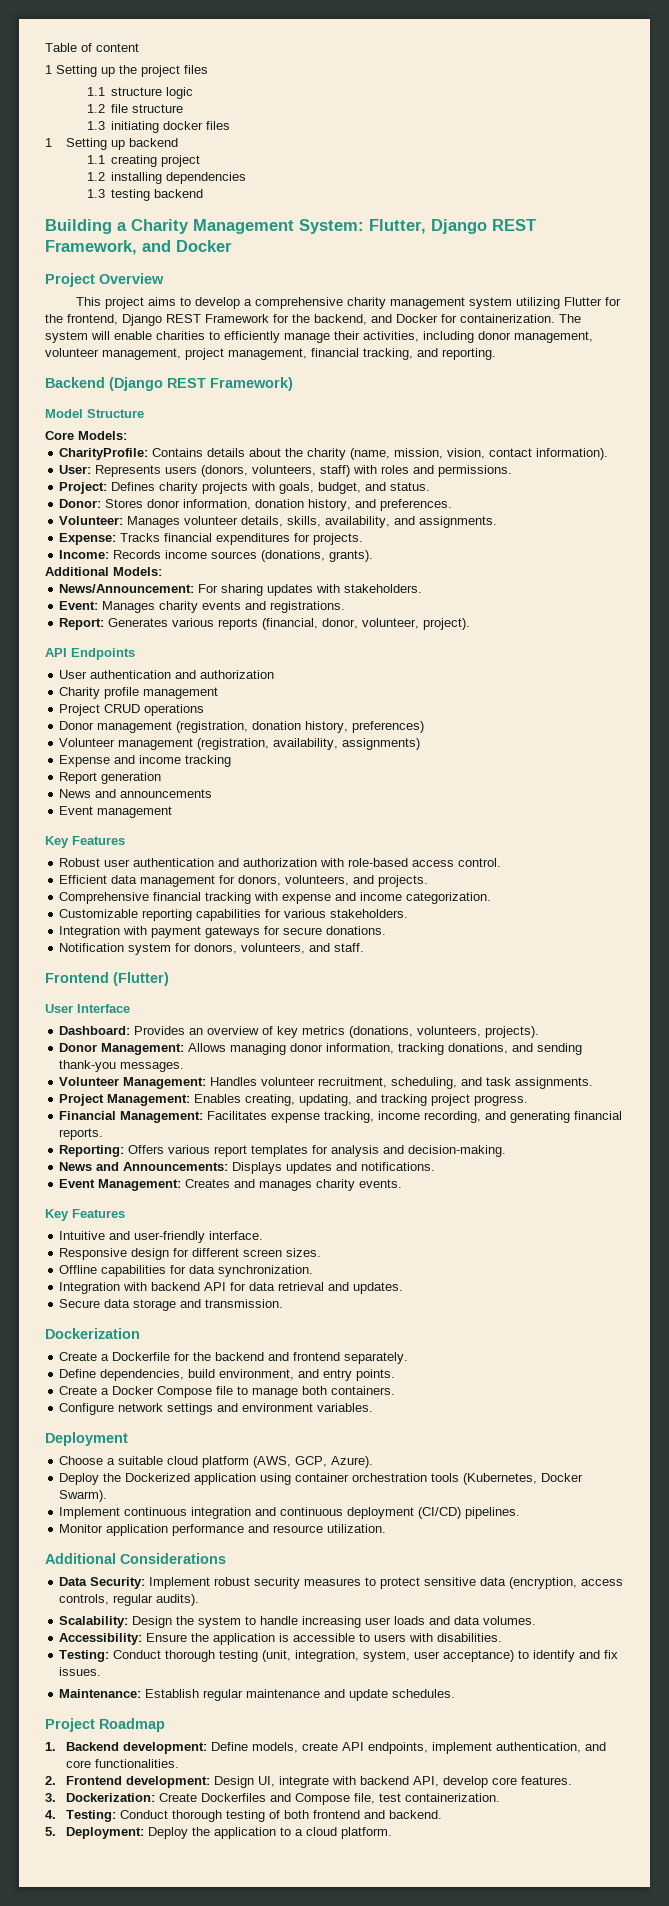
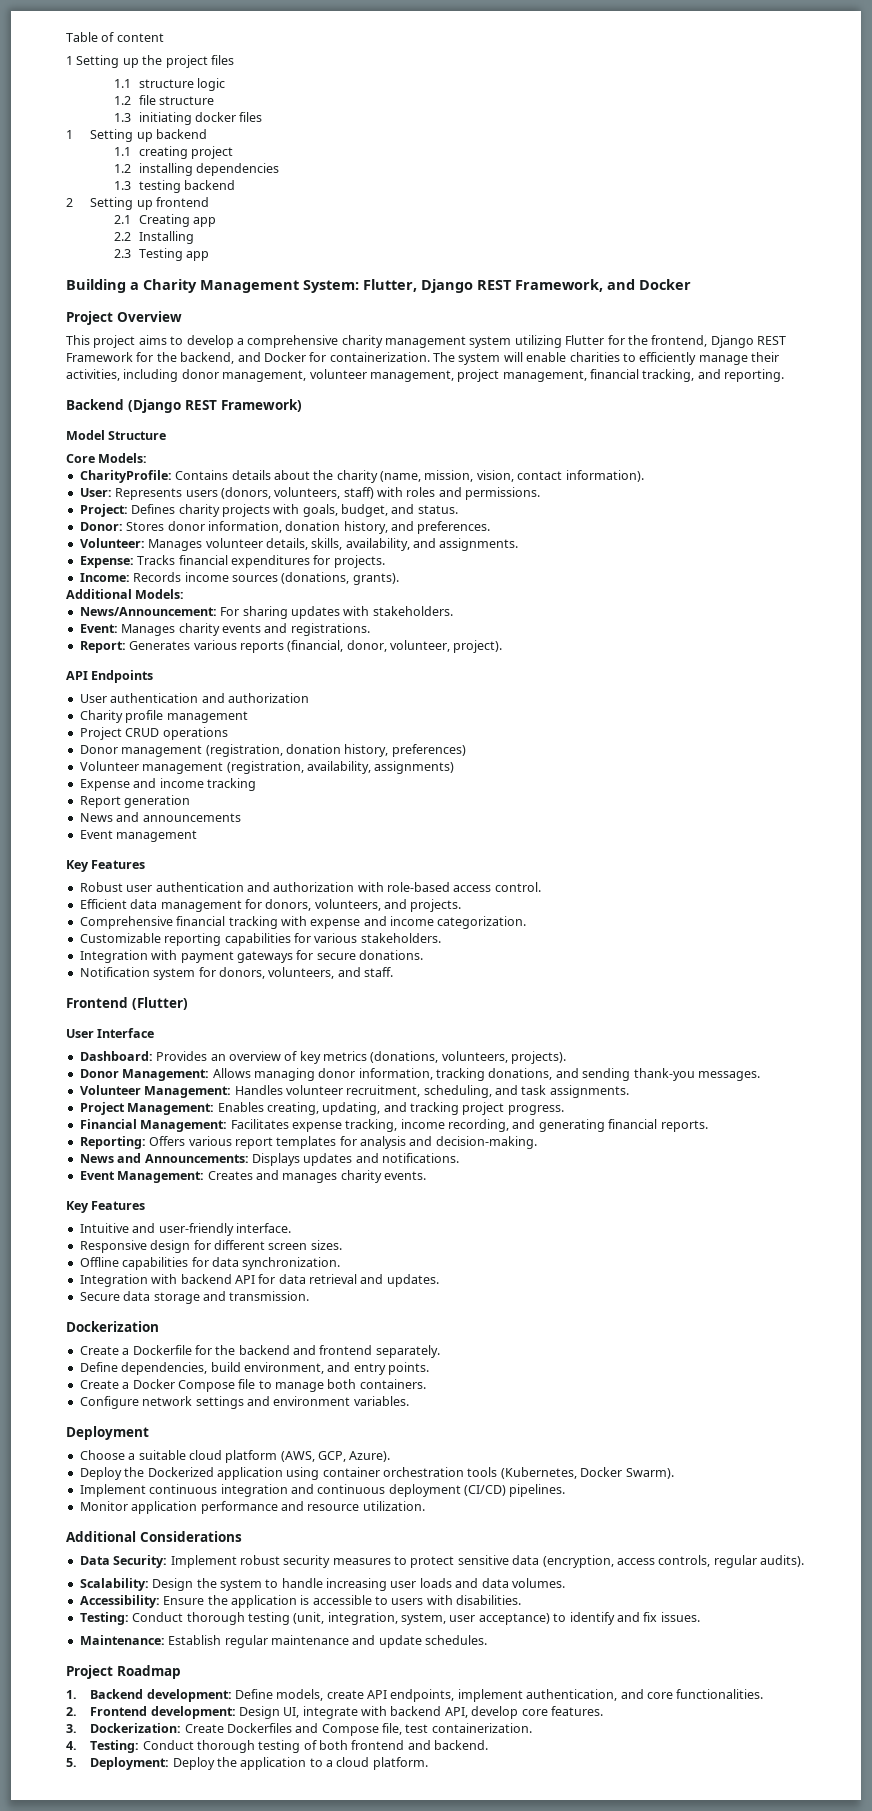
+ 2 Setting up frontend
+ 2.1 Creating app
+ 2.2 Installing
+ 2.3 Testing app

